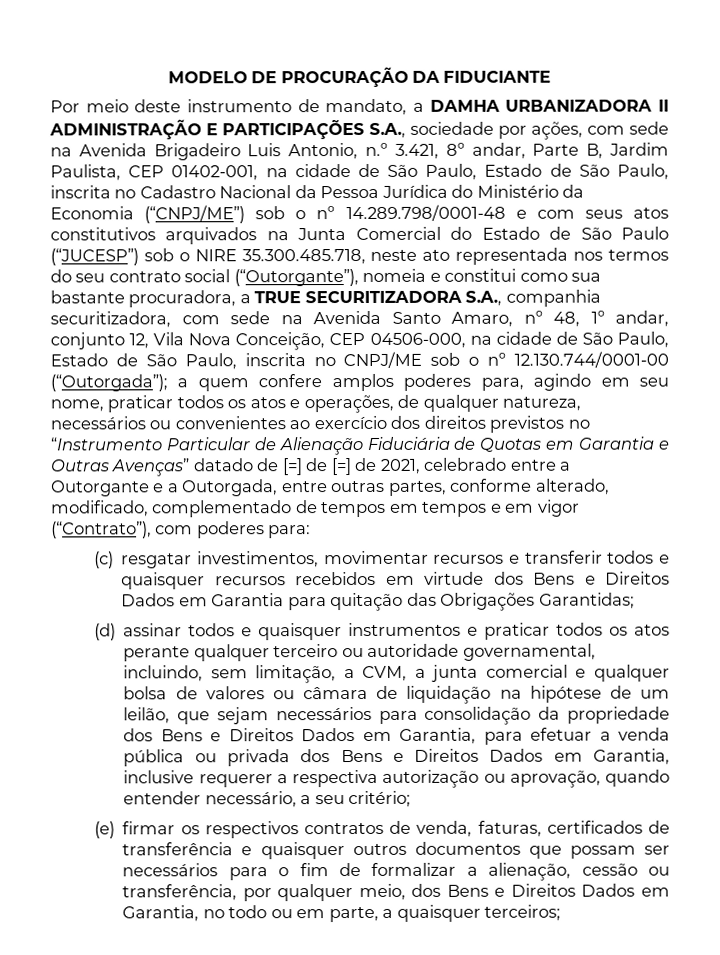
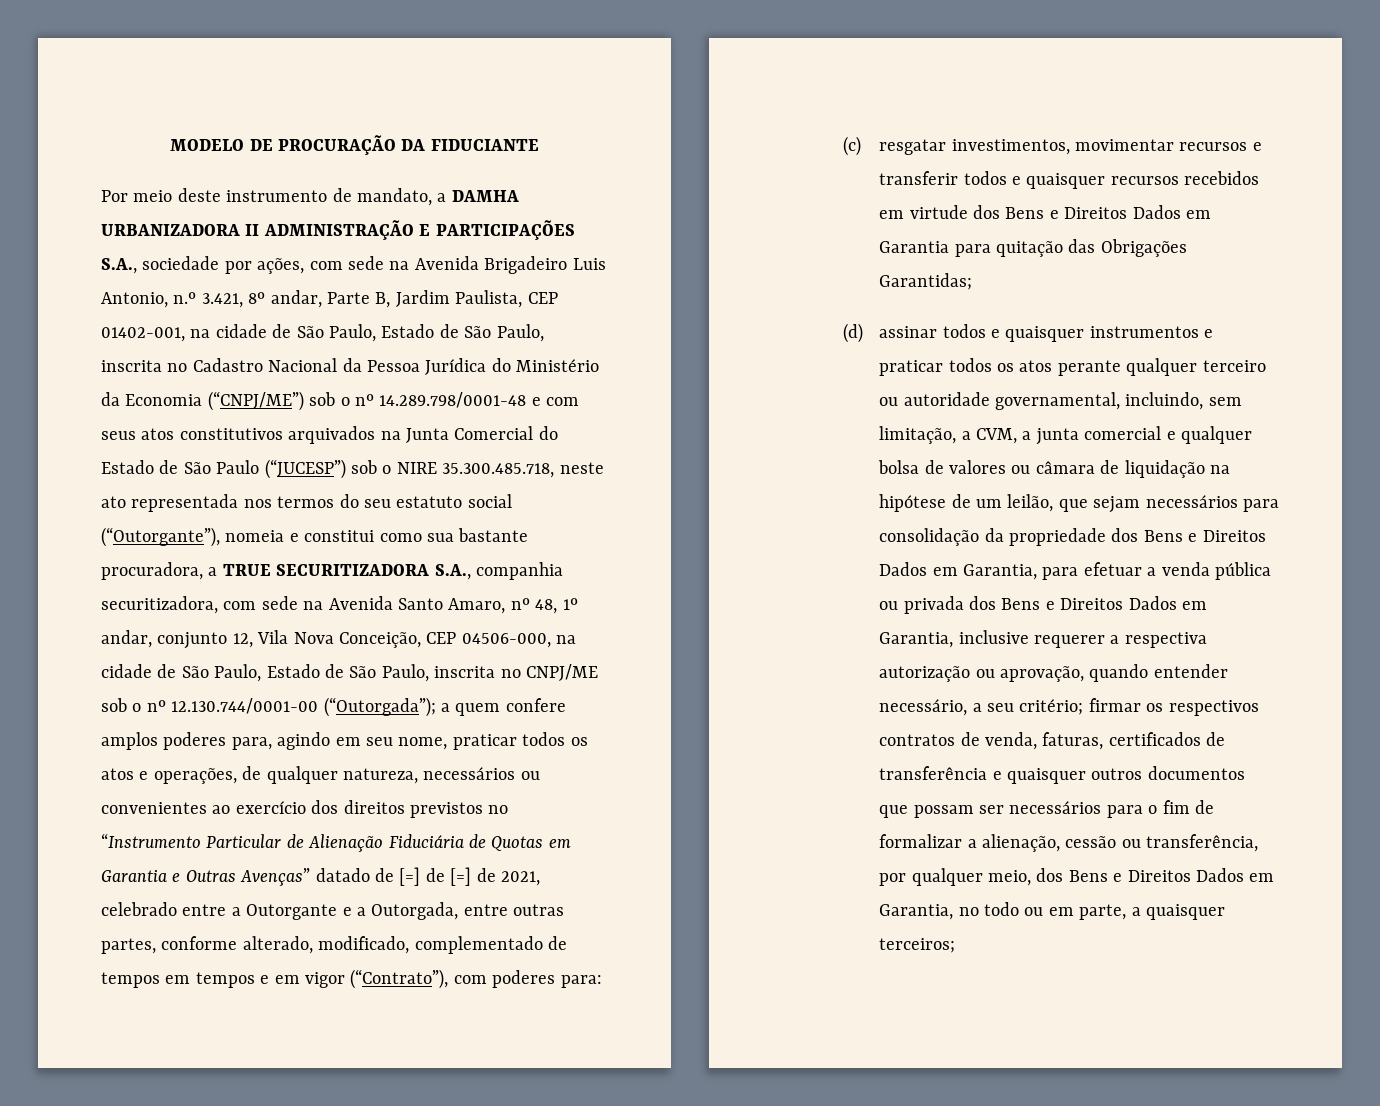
- Por meio deste instrumento de mandato, a DAMHA URBANIZADORA II ADMINISTRAÇÃO E PARTICIPAÇÕES S.A., sociedade por ações, com sede na Avenida Brigadeiro Luis Antonio, n.º 3.421, 8º andar, Parte B, Jardim Paulista, CEP 01402-001, na cidade de São Paulo, Estado de São Paulo, inscrita no Cadastro Nacional da Pessoa Jurídica do Ministério da Economia (“CNPJ/ME”) sob o nº 14.289.798/0001-48 e com seus atos constitutivos arquivados na Junta Comercial do Estado de São Paulo (“JUCESP”) sob o NIRE 35.300.485.718, neste ato representada nos termos do seu contrato social (“Outorgante”), nomeia e constitui como sua bastante procuradora, a TRUE SECURITIZADORA S.A., companhia securitizadora, com sede na Avenida Santo Amaro, nº 48, 1º andar, conjunto 12, Vila Nova Conceição, CEP 04506-000, na cidade de São Paulo, Estado de São Paulo, inscrita no CNPJ/ME sob o nº 12.130.744/0001-00 (“Outorgada”);
+ Por meio deste instrumento de mandato, a DAMHA URBANIZADORA II ADMINISTRAÇÃO E PARTICIPAÇÕES S.A., sociedade por ações, com sede na Avenida Brigadeiro Luis Antonio, n.º 3.421, 8º andar, Parte B, Jardim Paulista, CEP 01402-001, na cidade de São Paulo, Estado de São Paulo, inscrita no Cadastro Nacional da Pessoa Jurídica do Ministério da Economia (“CNPJ/ME”) sob o nº 14.289.798/0001-48 e com seus atos constitutivos arquivados na Junta Comercial do Estado de São Paulo (“JUCESP”) sob o NIRE 35.300.485.718, neste ato representada nos termos do seu estatuto social (“Outorgante”), nomeia e constitui como sua bastante procuradora, a TRUE SECURITIZADORA S.A., companhia securitizadora, com sede na Avenida Santo Amaro, nº 48, 1º andar, conjunto 12, Vila Nova Conceição, CEP 04506-000, na cidade de São Paulo, Estado de São Paulo, inscrita no CNPJ/ME sob o nº 12.130.744/0001-00 (“Outorgada”);
- (d) assinar todos e quaisquer instrumentos e praticar todos os atos perante qualquer terceiro ou autoridade governamental, incluindo, sem limitação, a CVM, a junta comercial e qualquer bolsa de valores ou câmara de liquidação na hipótese de um leilão, que sejam necessários para consolidação da propriedade dos Bens e Direitos Dados em Garantia, para efetuar a venda pública ou privada dos Bens e Direitos Dados em Garantia, inclusive requerer a respectiva autorização ou aprovação, quando entender necessário, a seu critério;
- (e) firmar os respectivos contratos de venda, faturas, certificados de transferência e quaisquer outros documentos que possam ser necessários para o fim de formalizar a alienação, cessão ou transferência, por qualquer meio, dos Bens e Direitos Dados em Garantia, no todo ou em parte, a quaisquer terceiros;
+ (d) assinar todos e quaisquer instrumentos e praticar todos os atos perante qualquer terceiro ou autoridade governamental, incluindo, sem limitação, a CVM, a junta comercial e qualquer bolsa de valores ou câmara de liquidação na hipótese de um leilão, que sejam necessários para consolidação da propriedade dos Bens e Direitos Dados em Garantia, para efetuar a venda pública ou privada dos Bens e Direitos Dados em Garantia, inclusive requerer a respectiva autorização ou aprovação, quando entender necessário, a seu critério; firmar os respectivos contratos de venda, faturas, certificados de transferência e quaisquer outros documentos que possam ser necessários para o fim de formalizar a alienação, cessão ou transferência, por qualquer meio, dos Bens e Direitos Dados em Garantia, no todo ou em parte, a quaisquer terceiros;

